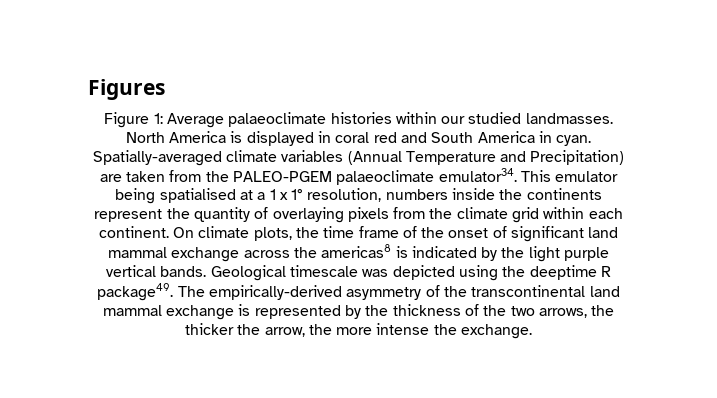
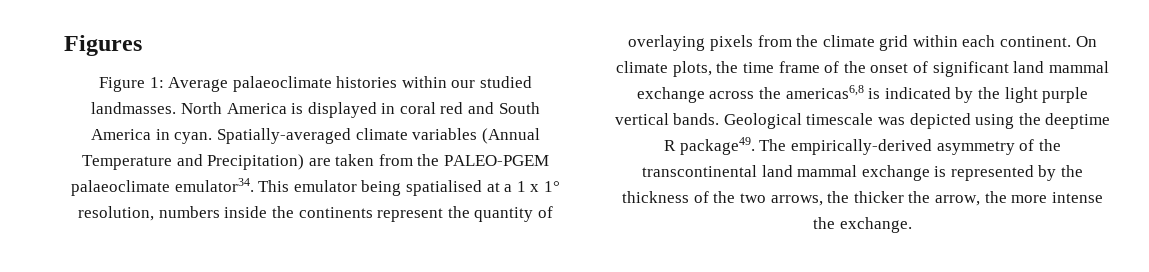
- On climate plots, the time frame of the onset of significant land mammal exchange across the americas8 is indicated by the light purple vertical bands.
+ On climate plots, the time frame of the onset of significant land mammal exchange across the americas6,8 is indicated by the light purple vertical bands.

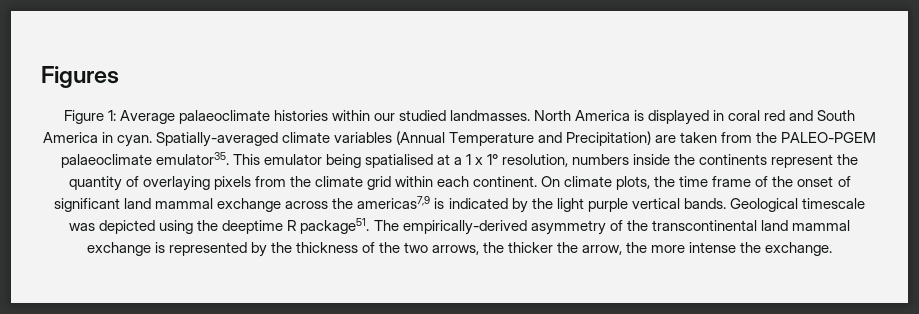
- Spatially-averaged climate variables (Annual Temperature and Precipitation) are taken from the PALEO-PGEM palaeoclimate emulator34.
+ Spatially-averaged climate variables (Annual Temperature and Precipitation) are taken from the PALEO-PGEM palaeoclimate emulator35.
- On climate plots, the time frame of the onset of significant land mammal exchange across the americas6,8 is indicated by the light purple vertical bands.
+ On climate plots, the time frame of the onset of significant land mammal exchange across the americas7,9 is indicated by the light purple vertical bands.
- Geological timescale was depicted using the deeptime R package49.
+ Geological timescale was depicted using the deeptime R package51.

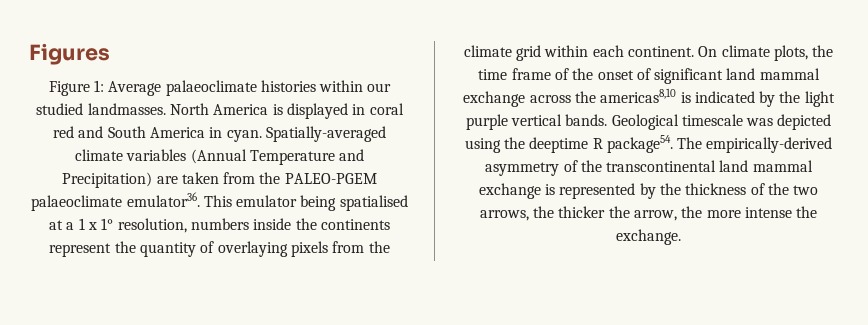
- Spatially-averaged climate variables (Annual Temperature and Precipitation) are taken from the PALEO-PGEM palaeoclimate emulator35.
+ Spatially-averaged climate variables (Annual Temperature and Precipitation) are taken from the PALEO-PGEM palaeoclimate emulator36.
- On climate plots, the time frame of the onset of significant land mammal exchange across the americas7,9 is indicated by the light purple vertical bands.
+ On climate plots, the time frame of the onset of significant land mammal exchange across the americas8,10 is indicated by the light purple vertical bands.
- Geological timescale was depicted using the deeptime R package51.
+ Geological timescale was depicted using the deeptime R package54.

